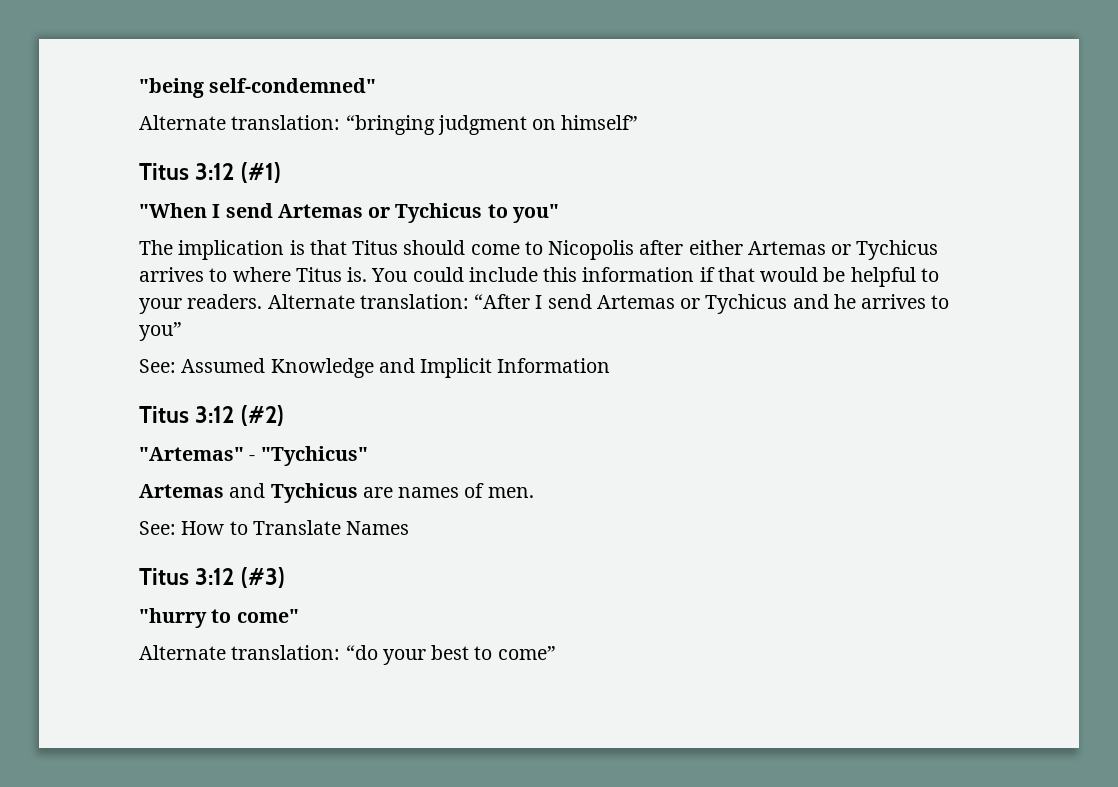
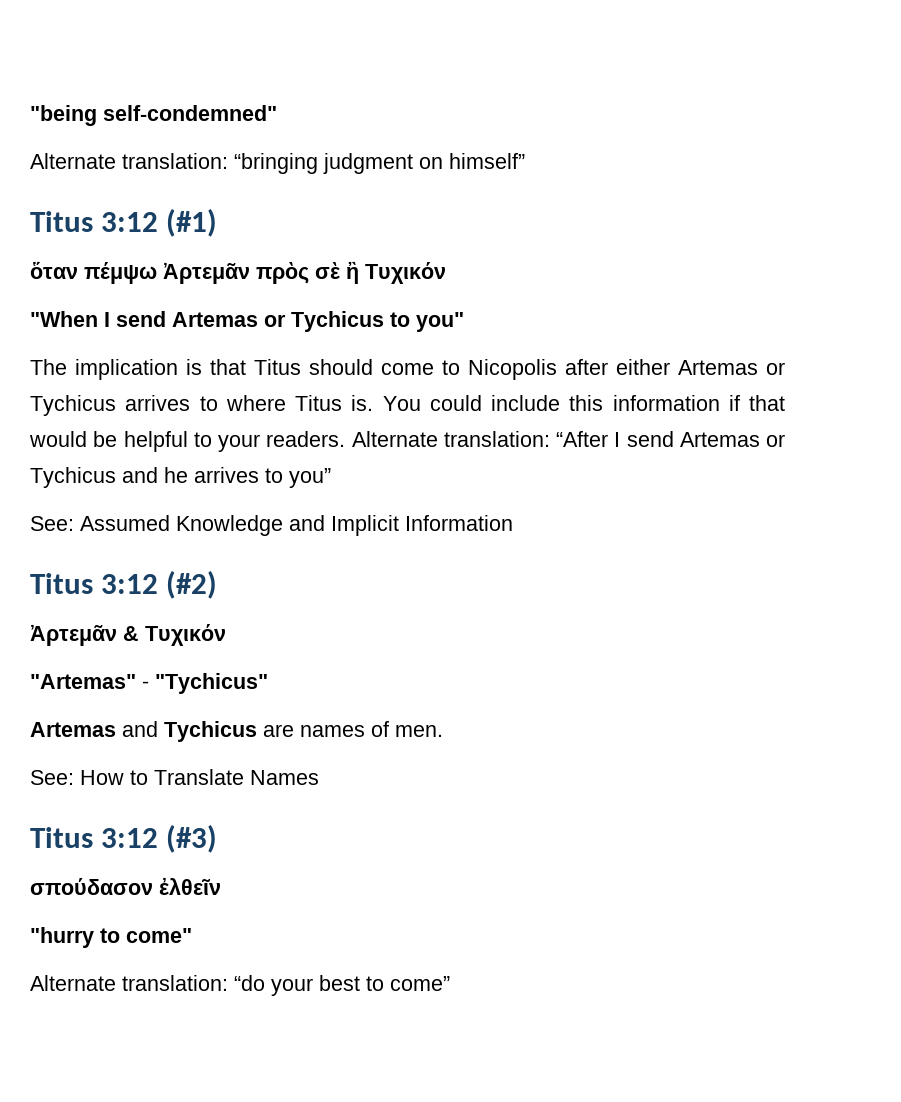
+ ὅταν πέμψω Ἀρτεμᾶν πρὸς σὲ ἢ Τυχικόν
+ Ἀρτεμᾶν & Τυχικόν
+ σπούδασον ἐλθεῖν

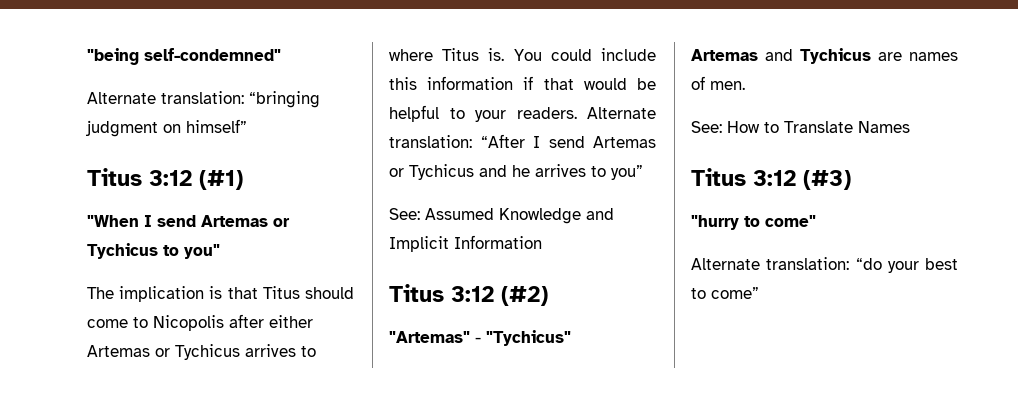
- ὅταν πέμψω Ἀρτεμᾶν πρὸς σὲ ἢ Τυχικόν
- Ἀρτεμᾶν & Τυχικόν
- σπούδασον ἐλθεῖν

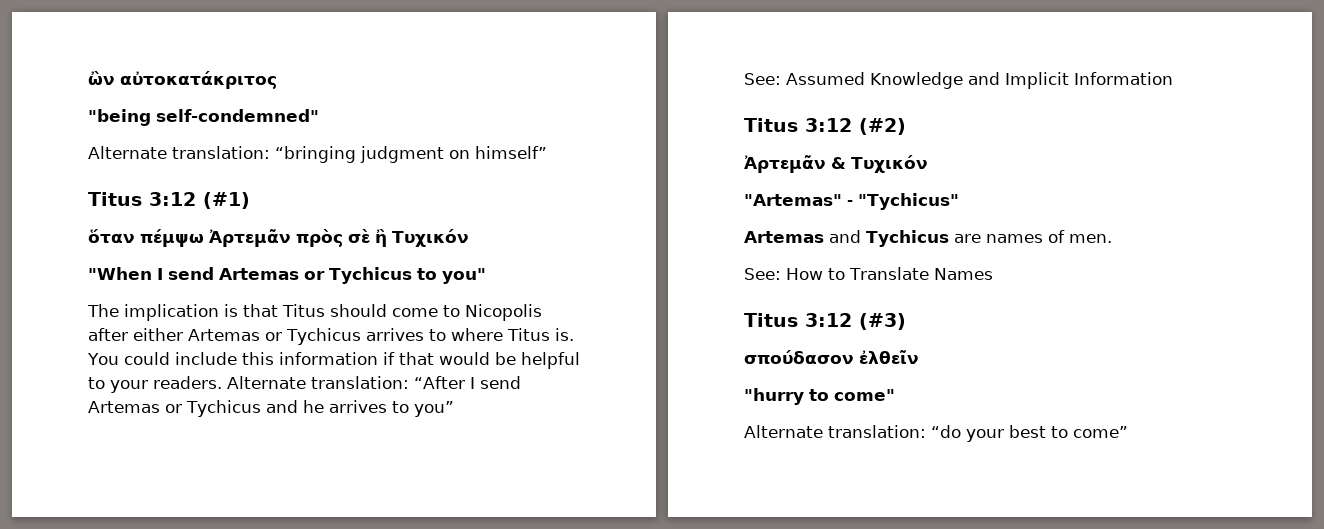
+ ὢν αὐτοκατάκριτος
+ ὅταν πέμψω Ἀρτεμᾶν πρὸς σὲ ἢ Τυχικόν
+ Ἀρτεμᾶν & Τυχικόν
+ σπούδασον ἐλθεῖν

